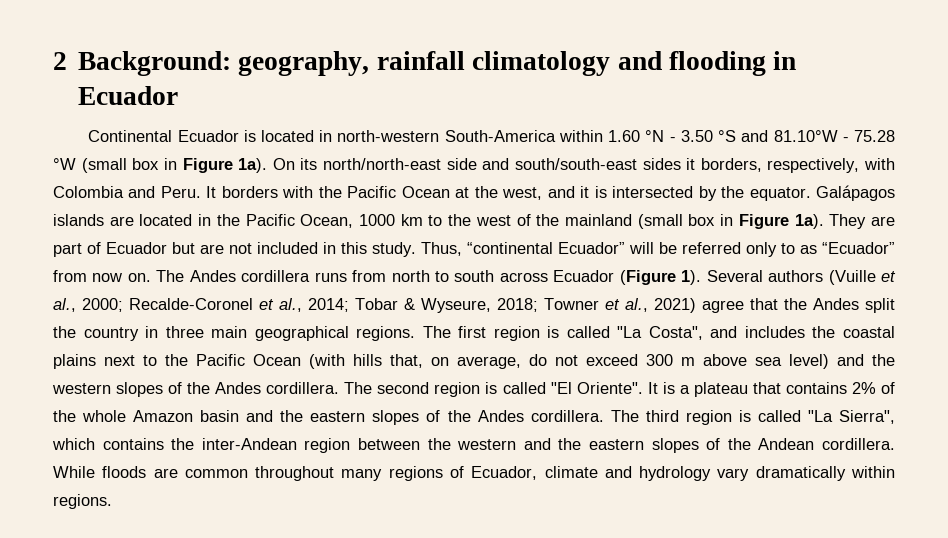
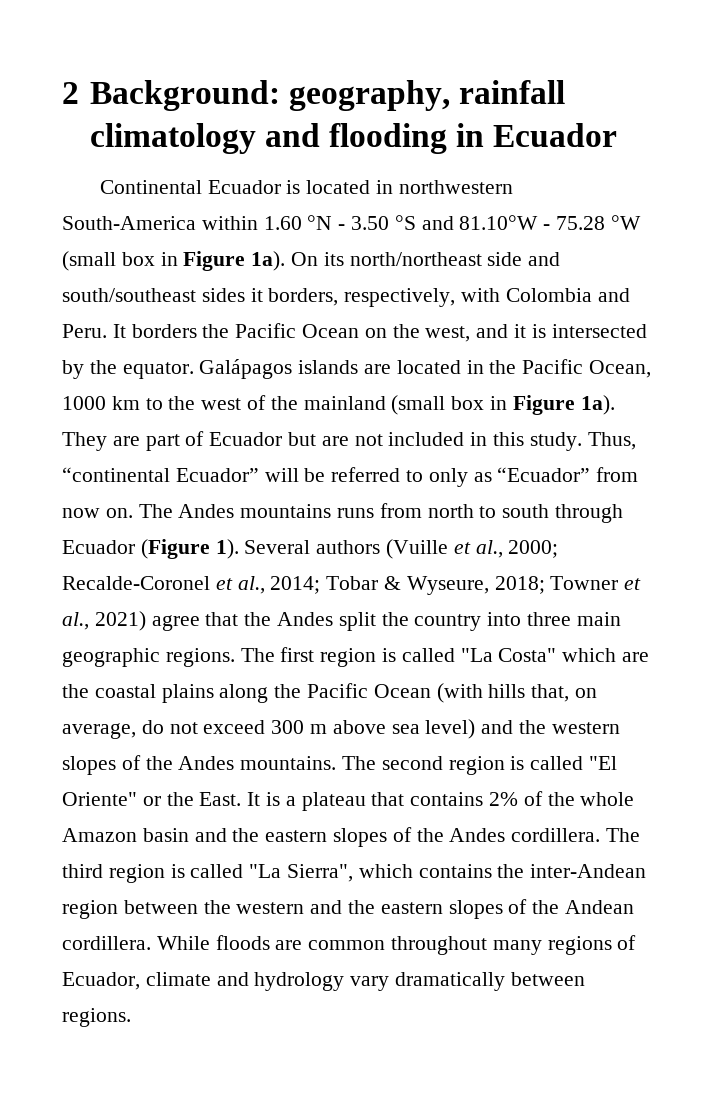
- Continental Ecuador is located in north-western South-America within 1.60 °N - 3.50 °S and 81.10°W - 75.28 °W (small box in Figure 1a).
+ Continental Ecuador is located in northwestern South-America within 1.60 °N - 3.50 °S and 81.10°W - 75.28 °W (small box in Figure 1a).
- On its north/north-east side and south/south-east sides it borders, respectively, with Colombia and Peru.
+ On its north/northeast side and south/southeast sides it borders, respectively, with Colombia and Peru.
- It borders with the Pacific Ocean at the west, and it is intersected by the equator.
+ It borders the Pacific Ocean on the west, and it is intersected by the equator.
- Thus, “continental Ecuador” will be referred only to as “Ecuador” from now on.
+ Thus, “continental Ecuador” will be referred to only as “Ecuador” from now on.
- The Andes cordillera runs from north to south across Ecuador (Figure 1).
+ The Andes mountains runs from north to south through Ecuador (Figure 1).
- Several authors (Vuille et al., 2000; Recalde-Coronel et al., 2014; Tobar & Wyseure, 2018; Towner et al., 2021) agree that the Andes split the country in three main geographical regions.
+ Several authors (Vuille et al., 2000; Recalde-Coronel et al., 2014; Tobar & Wyseure, 2018; Towner et al., 2021) agree that the Andes split the country into three main geographic regions.
- The first region is called "La Costa", and includes the coastal plains next to the Pacific Ocean (with hills that, on average, do not exceed 300 m above sea level) and the western slopes of the Andes cordillera.
+ The first region is called "La Costa" which are the coastal plains along the Pacific Ocean (with hills that, on average, do not exceed 300 m above sea level) and the western slopes of the Andes mountains.
- The second region is called "El Oriente".
+ The second region is called "El Oriente" or the East.
- While floods are common throughout many regions of Ecuador, climate and hydrology vary dramatically within regions.
+ While floods are common throughout many regions of Ecuador, climate and hydrology vary dramatically between regions.

